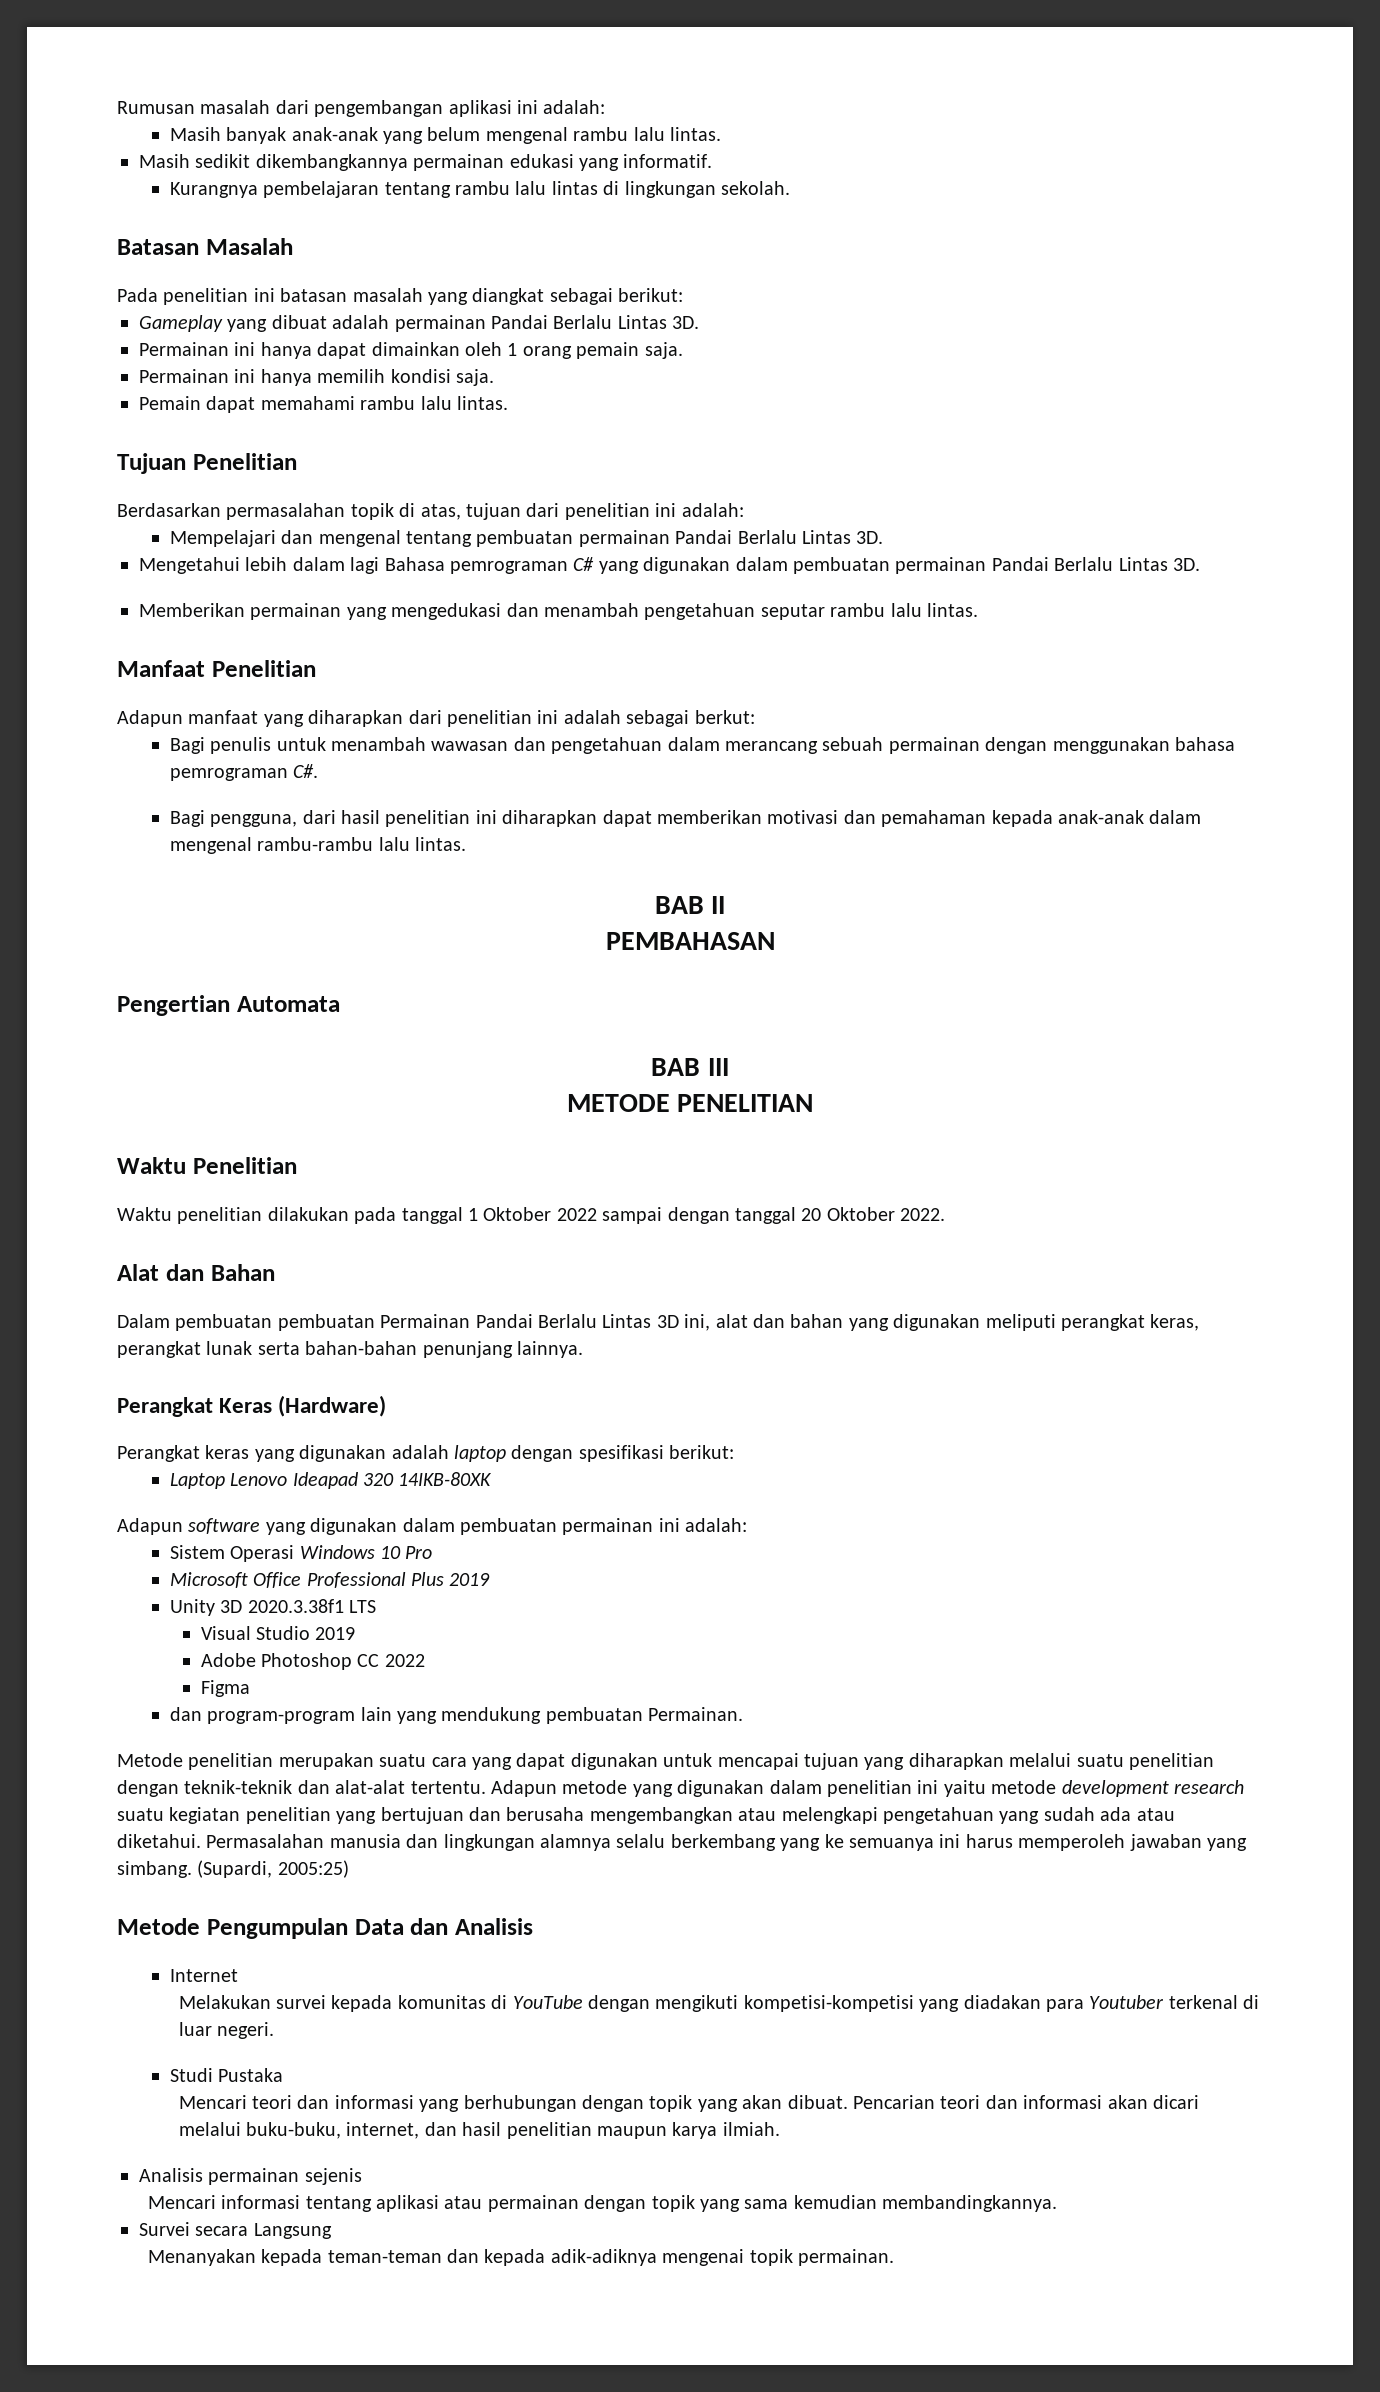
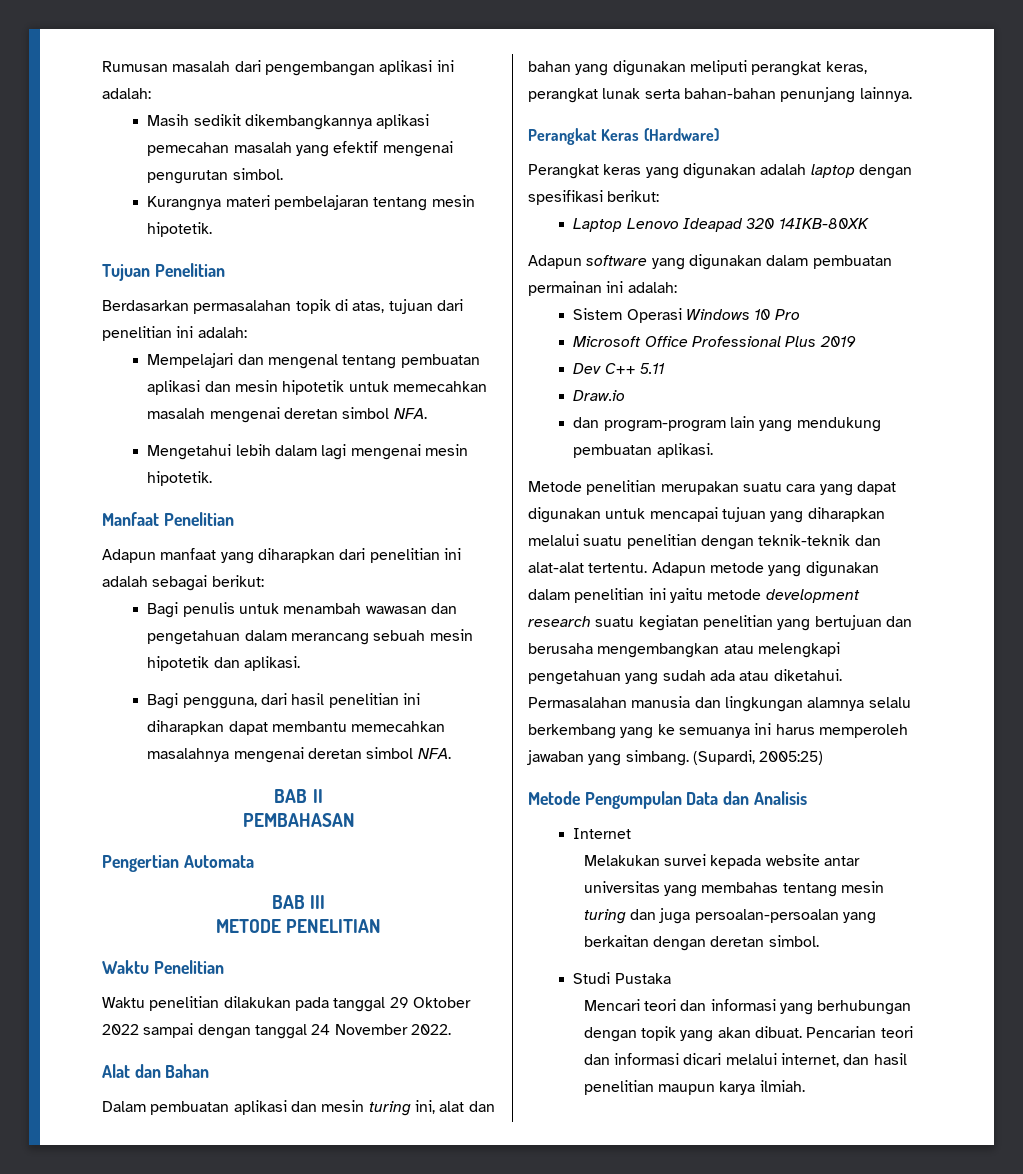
- Masih banyak anak-anak yang belum mengenal rambu lalu lintas.
- Masih sedikit dikembangkannya permainan edukasi yang informatif.
+ Masih sedikit dikembangkannya aplikasi pemecahan masalah yang efektif mengenai pengurutan simbol.
- Kurangnya pembelajaran tentang rambu lalu lintas di lingkungan sekolah.
- Batasan Masalah
- Pada penelitian ini batasan masalah yang diangkat sebagai berikut:
- Gameplay yang dibuat adalah permainan Pandai Berlalu Lintas 3D.
- Permainan ini hanya dapat dimainkan oleh 1 orang pemain saja.
- Permainan ini hanya memilih kondisi saja.
- Pemain dapat memahami rambu lalu lintas.
+ Kurangnya materi pembelajaran tentang mesin hipotetik.
- Mempelajari dan mengenal tentang pembuatan permainan Pandai Berlalu Lintas 3D.
- Mengetahui lebih dalam lagi Bahasa pemrograman C# yang digunakan dalam pembuatan permainan Pandai Berlalu Lintas 3D.
- Memberikan permainan yang mengedukasi dan menambah pengetahuan seputar rambu lalu lintas.
+ Mempelajari dan mengenal tentang pembuatan aplikasi dan mesin hipotetik untuk memecahkan masalah mengenai deretan simbol NFA.
+ Mengetahui lebih dalam lagi mengenai mesin hipotetik.
- Adapun manfaat yang diharapkan dari penelitian ini adalah sebagai berkut:
+ Adapun manfaat yang diharapkan dari penelitian ini adalah sebagai berikut:
- Bagi penulis untuk menambah wawasan dan pengetahuan dalam merancang sebuah permainan dengan menggunakan bahasa pemrograman C#.
+ Bagi penulis untuk menambah wawasan dan pengetahuan dalam merancang sebuah mesin hipotetik dan aplikasi.
- Bagi pengguna, dari hasil penelitian ini diharapkan dapat memberikan motivasi dan pemahaman kepada anak-anak dalam mengenal rambu-rambu lalu lintas.
+ Bagi pengguna, dari hasil penelitian ini diharapkan dapat membantu memecahkan masalahnya mengenai deretan simbol NFA.
- Waktu penelitian dilakukan pada tanggal 1 Oktober 2022 sampai dengan tanggal 20 Oktober 2022.
+ Waktu penelitian dilakukan pada tanggal 29 Oktober 2022 sampai dengan tanggal 24 November 2022.
- Dalam pembuatan pembuatan Permainan Pandai Berlalu Lintas 3D ini, alat dan bahan yang digunakan meliputi perangkat keras, perangkat lunak serta bahan-bahan penunjang lainnya.
+ Dalam pembuatan aplikasi dan mesin turing ini, alat dan bahan yang digunakan meliputi perangkat keras, perangkat lunak serta bahan-bahan penunjang lainnya.
- Unity 3D 2020.3.38f1 LTS
- Visual Studio 2019
- Adobe Photoshop CC 2022
- Figma
+ Dev C++ 5.11
+ Draw.io
- dan program-program lain yang mendukung pembuatan Permainan.
+ dan program-program lain yang mendukung pembuatan aplikasi.
- Melakukan survei kepada komunitas di YouTube dengan mengikuti kompetisi-kompetisi yang diadakan para Youtuber terkenal di luar negeri.
+ Melakukan survei kepada website antar universitas yang membahas tentang mesin turing dan juga persoalan-persoalan yang berkaitan dengan deretan simbol.
- Pencarian teori dan informasi akan dicari melalui buku-buku, internet, dan hasil penelitian maupun karya ilmiah.
+ Pencarian teori dan informasi dicari melalui internet, dan hasil penelitian maupun karya ilmiah.
- Analisis permainan sejenis
- Mencari informasi tentang aplikasi atau permainan dengan topik yang sama kemudian membandingkannya.
- Survei secara Langsung
- Menanyakan kepada teman-teman dan kepada adik-adiknya mengenai topik permainan.

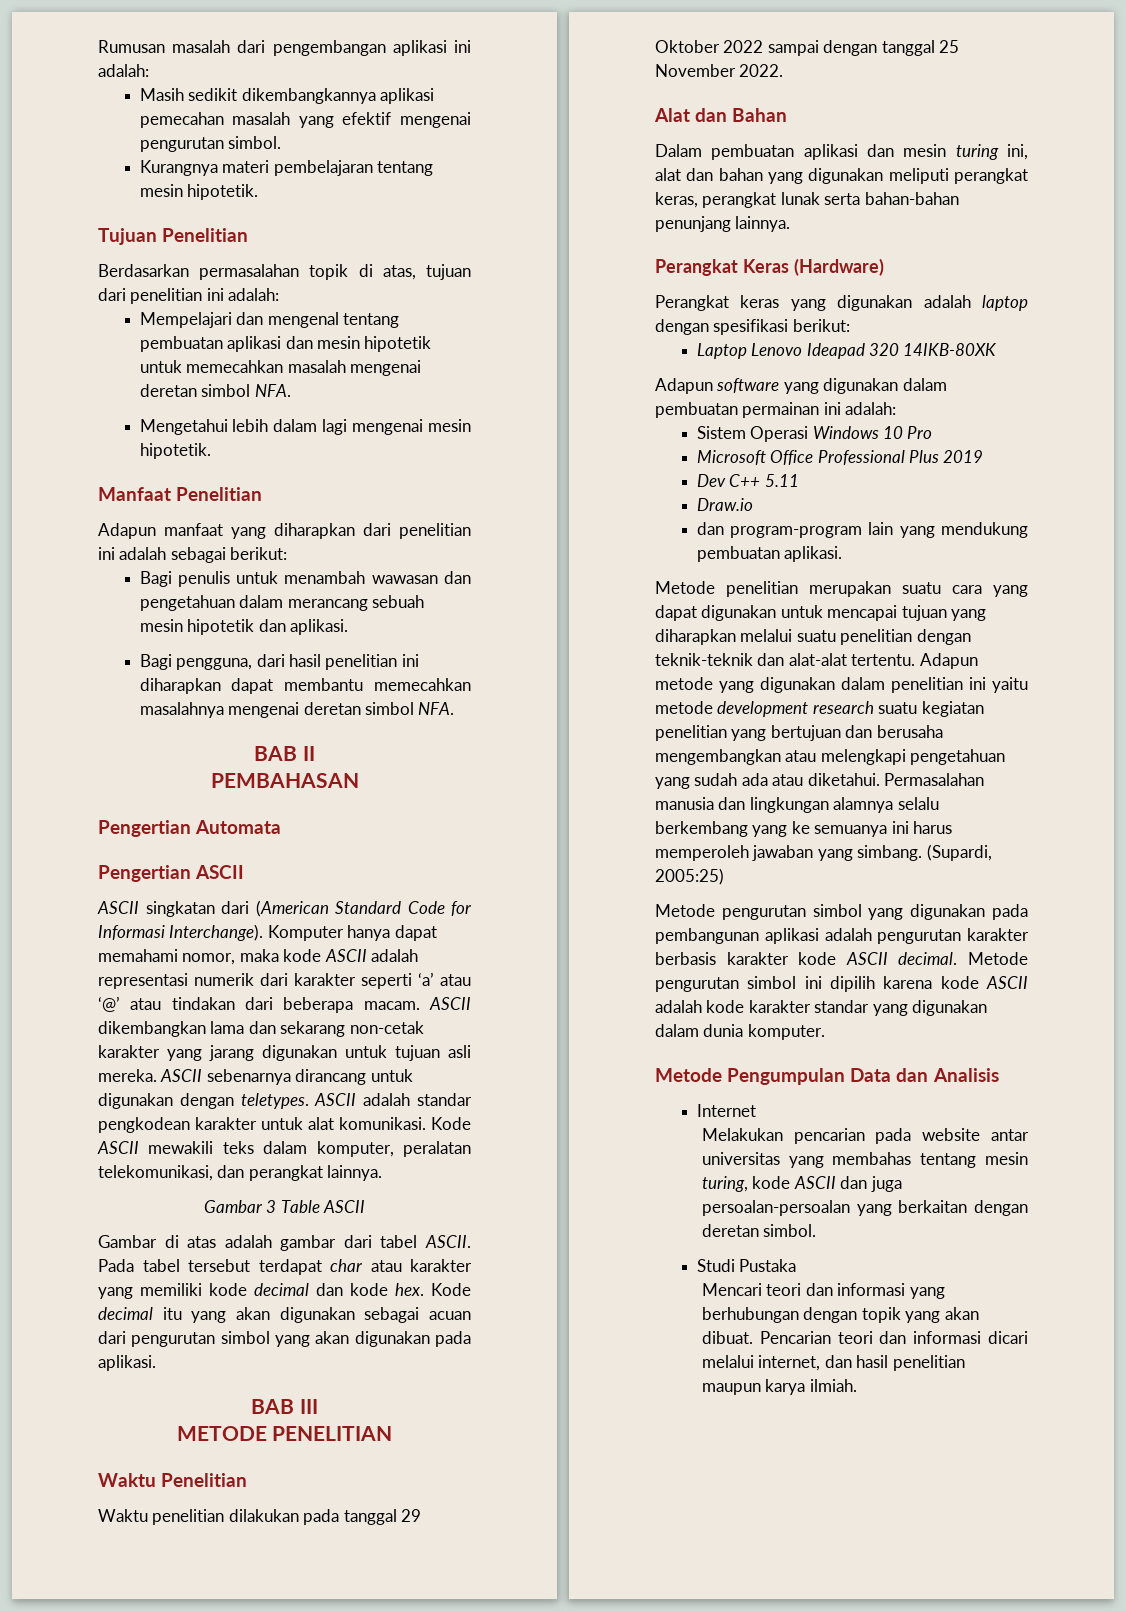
+ Pengertian ASCII
+ ASCII singkatan dari (American Standard Code for Informasi Interchange). Komputer hanya dapat memahami nomor, maka kode ASCII adalah representasi numerik dari karakter seperti ‘a’ atau ‘@’ atau tindakan dari beberapa macam. ASCII dikembangkan lama dan sekarang non-cetak karakter yang jarang digunakan untuk tujuan asli mereka. ASCII sebenarnya dirancang untuk digunakan dengan teletypes. ASCII adalah standar pengkodean karakter untuk alat komunikasi. Kode ASCII mewakili teks dalam komputer, peralatan telekomunikasi, dan perangkat lainnya.
+ Gambar 3 Table ASCII
+ Gambar di atas adalah gambar dari tabel ASCII. Pada tabel tersebut terdapat char atau karakter yang memiliki kode decimal dan kode hex. Kode decimal itu yang akan digunakan sebagai acuan dari pengurutan simbol yang akan digunakan pada aplikasi.
- Waktu penelitian dilakukan pada tanggal 29 Oktober 2022 sampai dengan tanggal 24 November 2022.
+ Waktu penelitian dilakukan pada tanggal 29 Oktober 2022 sampai dengan tanggal 25 November 2022.
+ Metode pengurutan simbol yang digunakan pada pembangunan aplikasi adalah pengurutan karakter berbasis karakter kode ASCII decimal. Metode pengurutan simbol ini dipilih karena kode ASCII adalah kode karakter standar yang digunakan dalam dunia komputer.
- Melakukan survei kepada website antar universitas yang membahas tentang mesin turing dan juga persoalan-persoalan yang berkaitan dengan deretan simbol.
+ Melakukan pencarian pada website antar universitas yang membahas tentang mesin turing, kode ASCII dan juga persoalan-persoalan yang berkaitan dengan deretan simbol.

